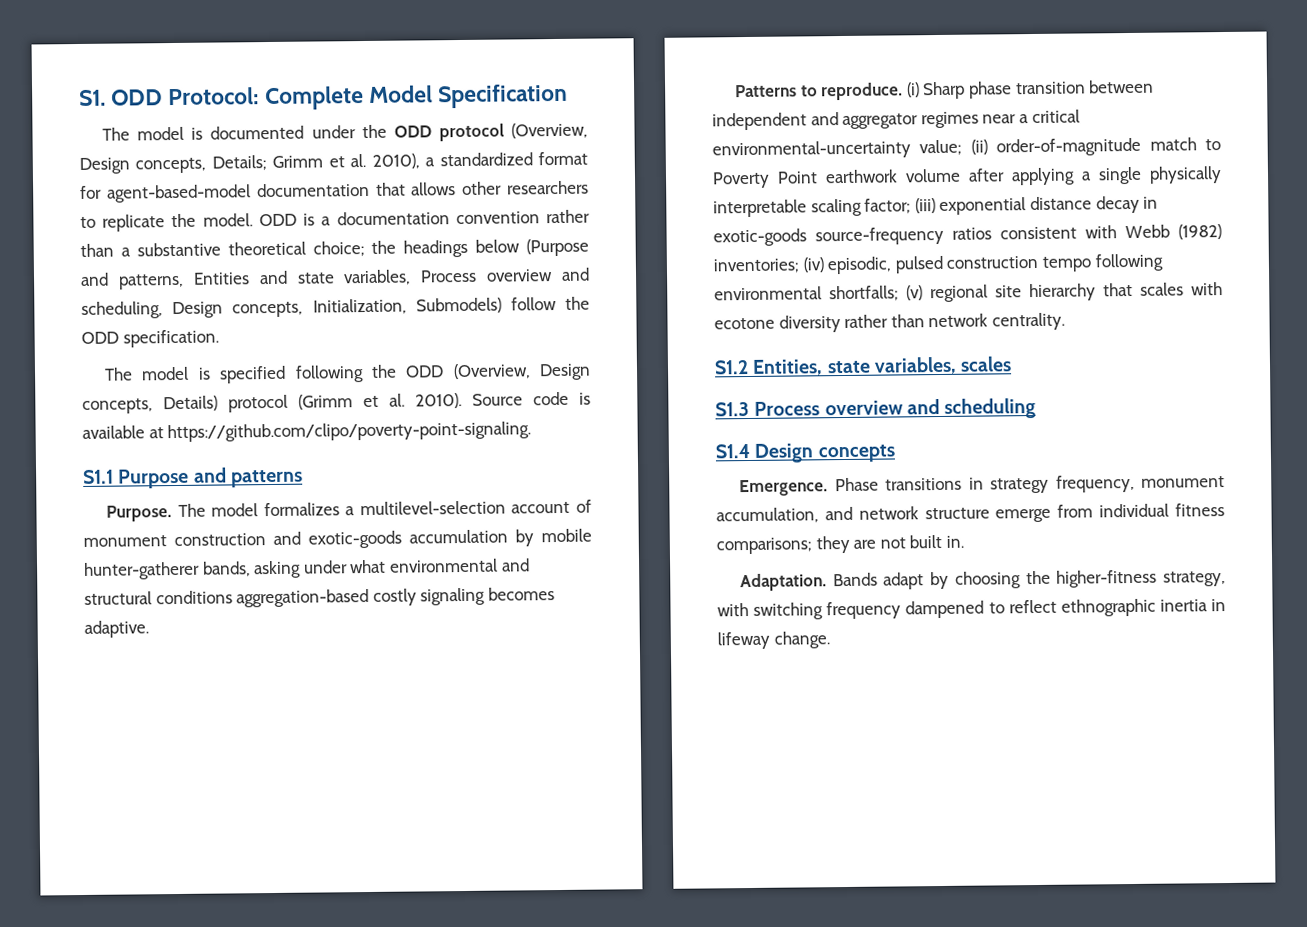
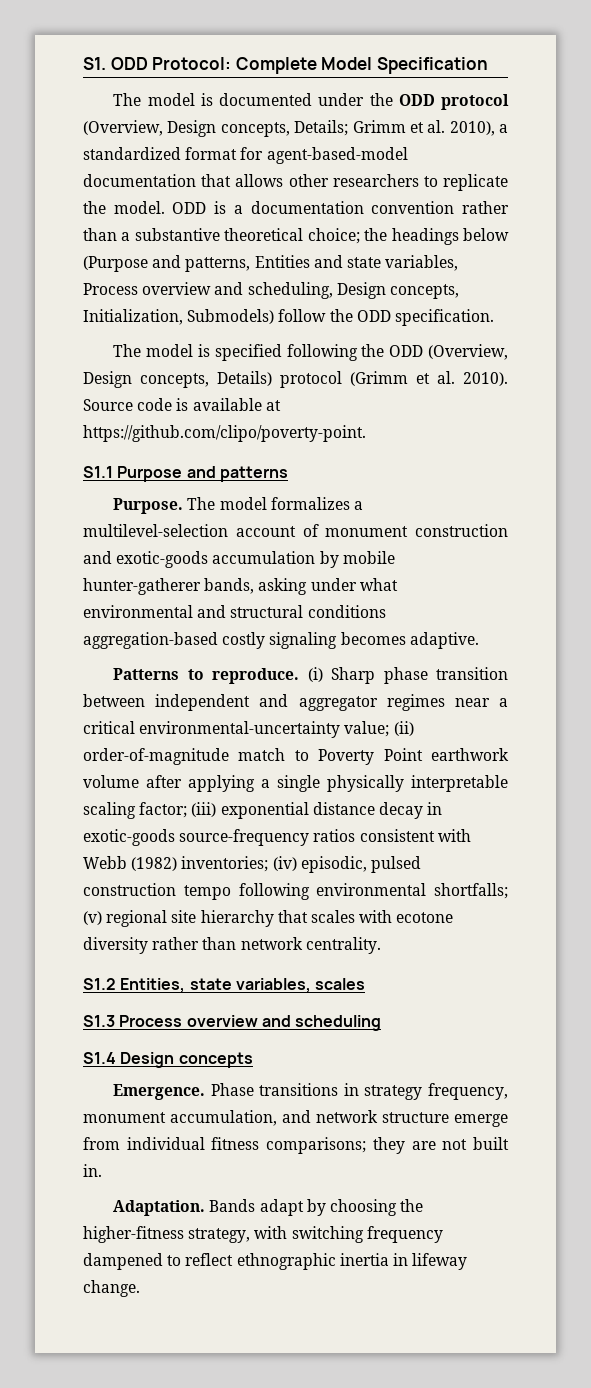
- Source code is available at https://github.com/clipo/poverty-point-signaling.
+ Source code is available at https://github.com/clipo/poverty-point.

